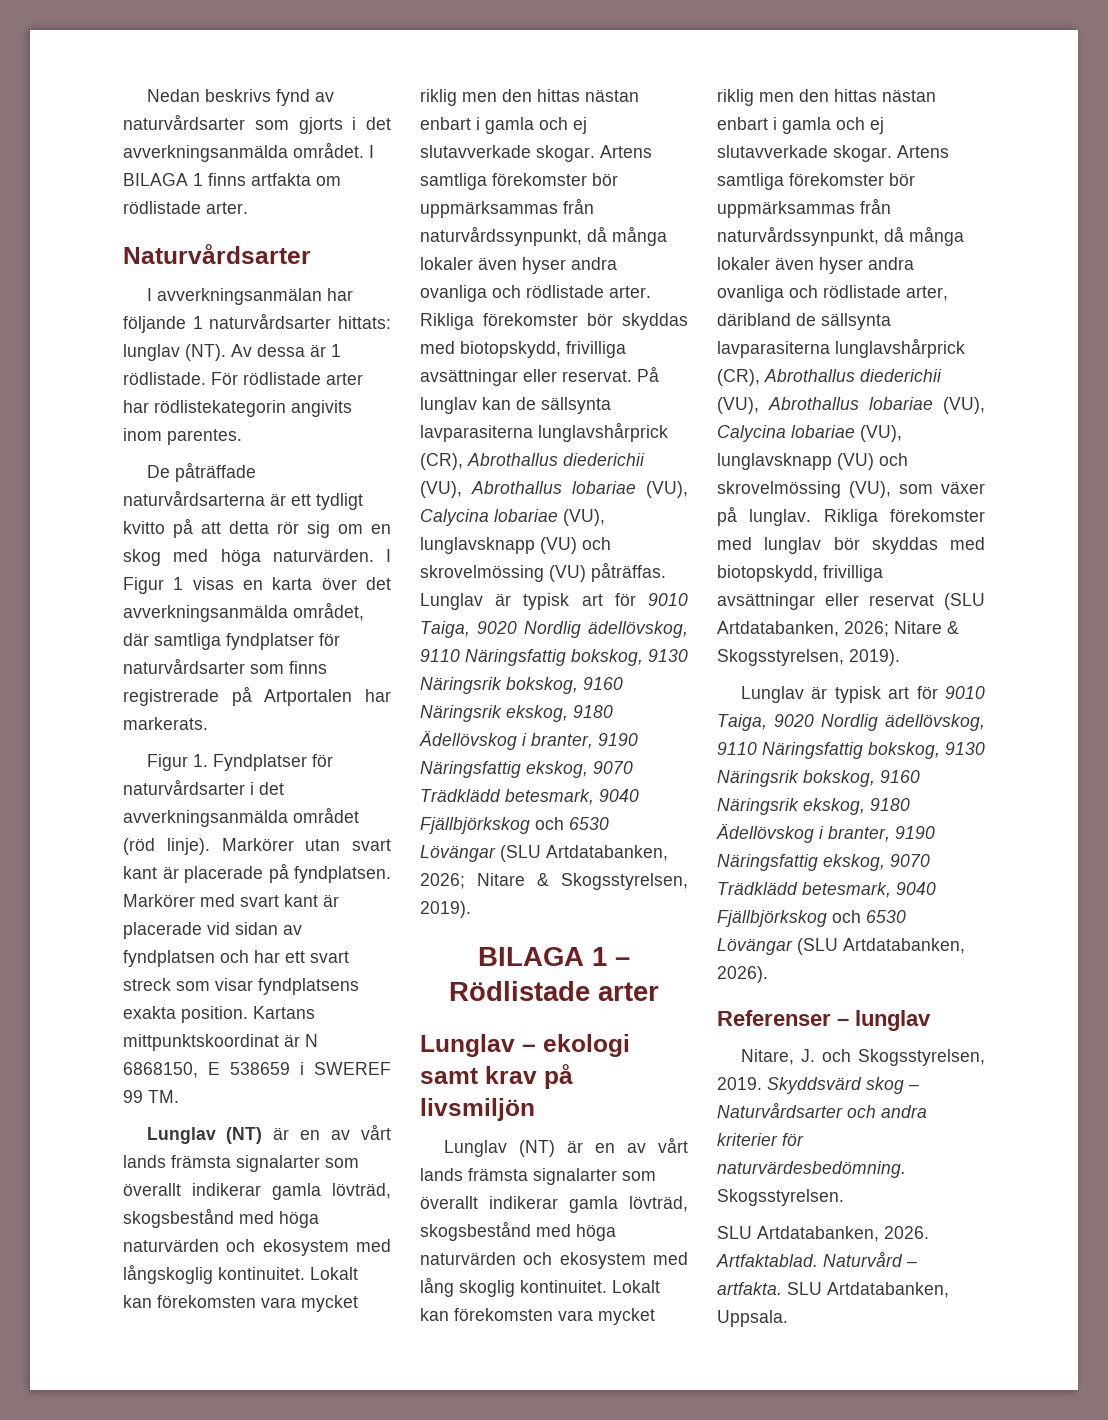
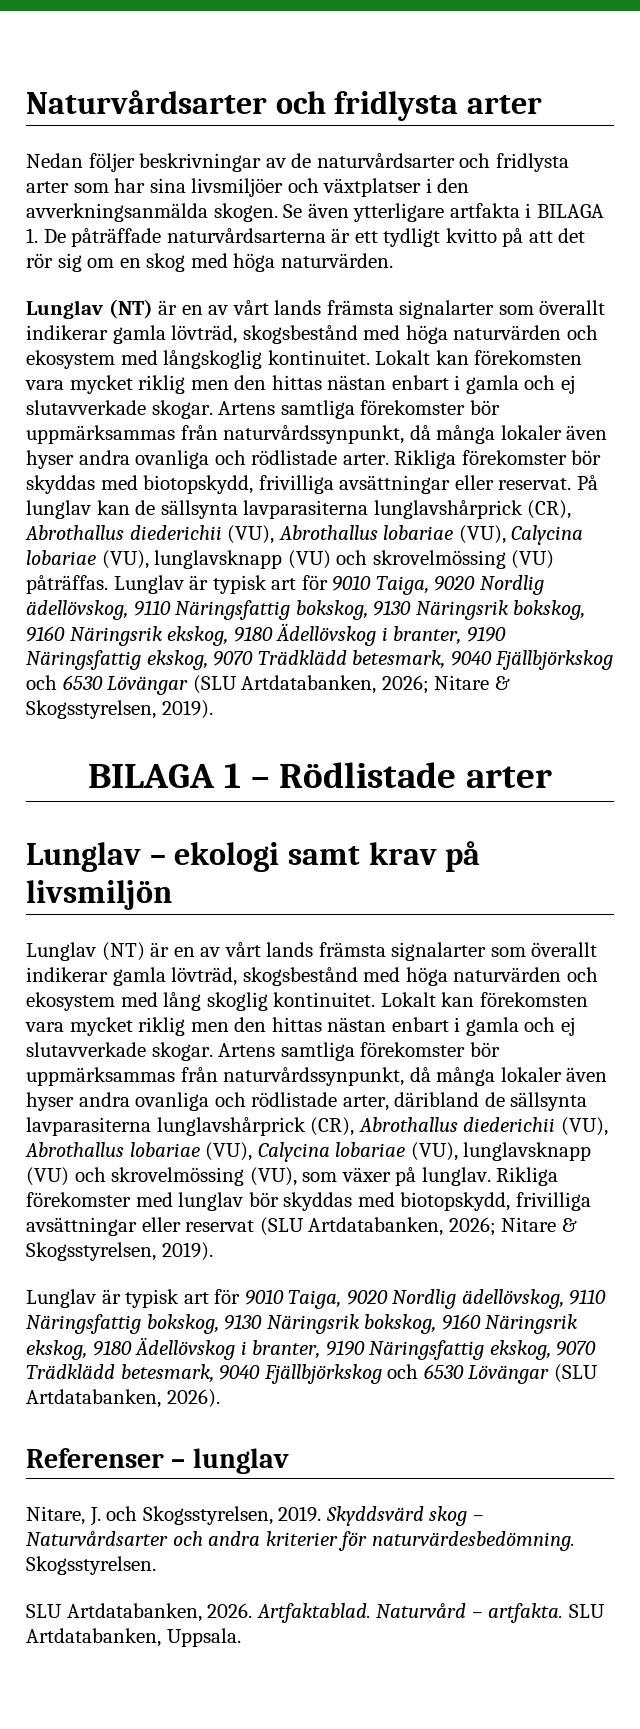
- Nedan beskrivs fynd av naturvårdsarter som gjorts i det avverkningsanmälda området. I BILAGA 1 finns artfakta om rödlistade arter.
- Naturvårdsarter
- I avverkningsanmälan har följande 1 naturvårdsarter hittats: lunglav (NT). Av dessa är 1 rödlistade. För rödlistade arter har rödlistekategorin angivits inom parentes.
- De påträffade naturvårdsarterna är ett tydligt kvitto på att detta rör sig om en skog med höga naturvärden. I Figur 1 visas en karta över det avverkningsanmälda området, där samtliga fyndplatser för naturvårdsarter som finns registrerade på Artportalen har markerats.
- Figur 1. Fyndplatser för naturvårdsarter i det avverkningsanmälda området (röd linje). Markörer utan svart kant är placerade på fyndplatsen. Markörer med svart kant är placerade vid sidan av fyndplatsen och har ett svart streck som visar fyndplatsens exakta position. Kartans mittpunktskoordinat är N 6868150, E 538659 i SWEREF 99 TM.
+ Naturvårdsarter och fridlysta arter
+ Nedan följer beskrivningar av de naturvårdsarter och fridlysta arter som har sina livsmiljöer och växtplatser i den avverkningsanmälda skogen. Se även ytterligare artfakta i BILAGA 1. De påträffade naturvårdsarterna är ett tydligt kvitto på att det rör sig om en skog med höga naturvärden.

